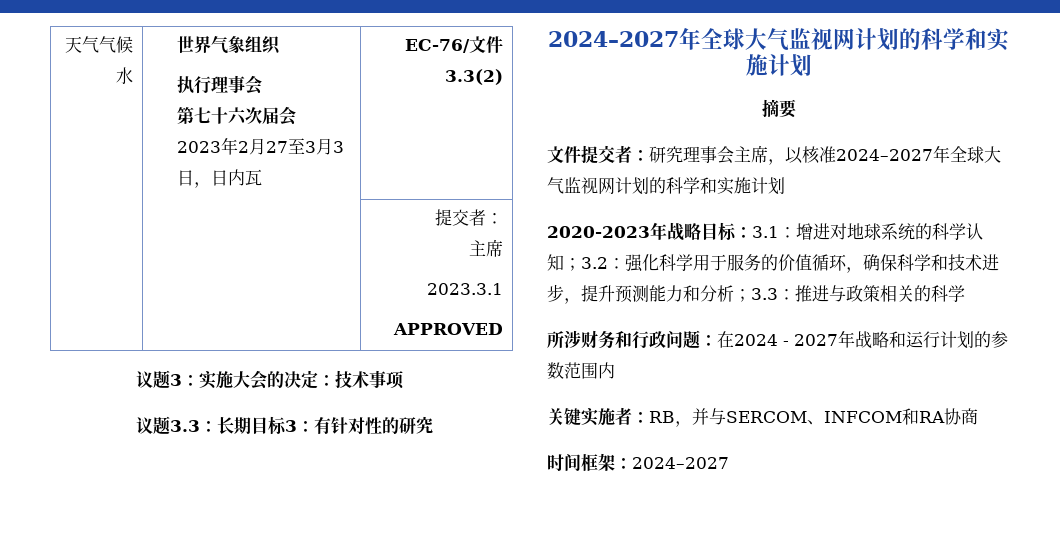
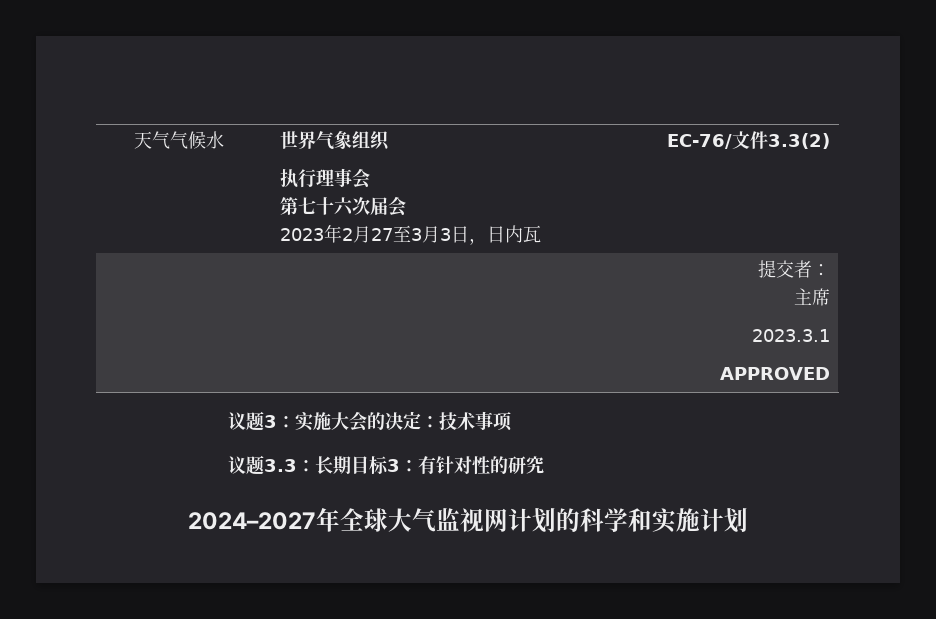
- 摘要
- 文件提交者：研究理事会主席，以核准2024–2027年全球大气监视网计划的科学和实施计划
- 2020-2023年战略目标：3.1：增进对地球系统的科学认知；3.2：强化科学用于服务的价值循环，确保科学和技术进步，提升预测能力和分析；3.3：推进与政策相关的科学
- 所涉财务和行政问题：在2024 - 2027年战略和运行计划的参数范围内
- 关键实施者：RB，并与SERCOM、INFCOM和RA协商
- 时间框架：2024–2027

